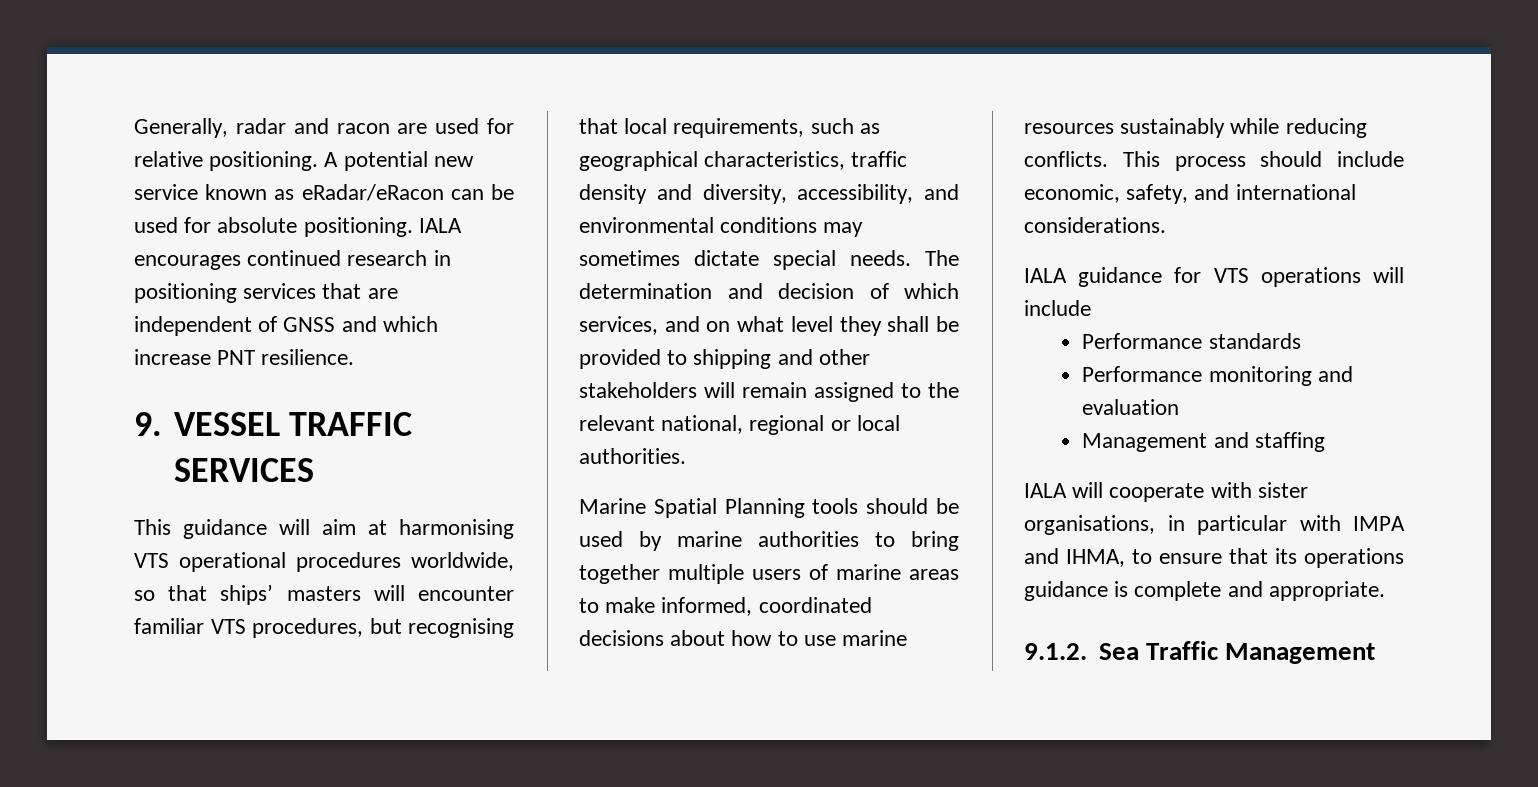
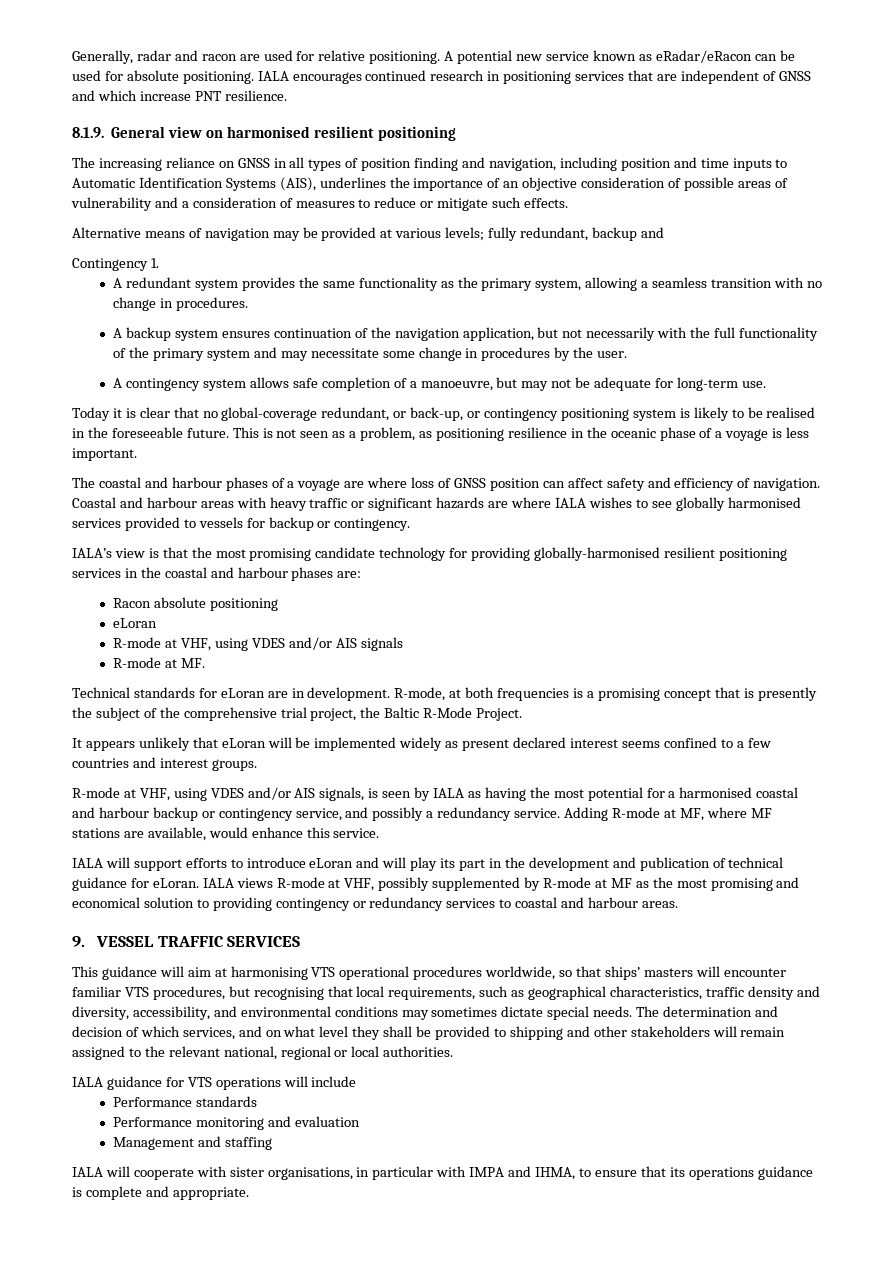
+ 8.1.9. General view on harmonised resilient positioning
+ The increasing reliance on GNSS in all types of position finding and navigation, including position and time inputs to Automatic Identification Systems (AIS), underlines the importance of an objective consideration of possible areas of vulnerability and a consideration of measures to reduce or mitigate such effects.
+ Alternative means of navigation may be provided at various levels; fully redundant, backup and
+ Contingency 1.
+ A redundant system provides the same functionality as the primary system, allowing a seamless transition with no change in procedures.
+ A backup system ensures continuation of the navigation application, but not necessarily with the full functionality of the primary system and may necessitate some change in procedures by the user.
+ A contingency system allows safe completion of a manoeuvre, but may not be adequate for long-term use.
+ Today it is clear that no global-coverage redundant, or back-up, or contingency positioning system is likely to be realised in the foreseeable future. This is not seen as a problem, as positioning resilience in the oceanic phase of a voyage is less important.
+ The coastal and harbour phases of a voyage are where loss of GNSS position can affect safety and efficiency of navigation. Coastal and harbour areas with heavy traffic or significant hazards are where IALA wishes to see globally harmonised services provided to vessels for backup or contingency.
+ IALA’s view is that the most promising candidate technology for providing globally-harmonised resilient positioning services in the coastal and harbour phases are:
+ Racon absolute positioning
+ eLoran
+ R-mode at VHF, using VDES and/or AIS signals
+ R-mode at MF.
+ Technical standards for eLoran are in development. R-mode, at both frequencies is a promising concept that is presently the subject of the comprehensive trial project, the Baltic R-Mode Project.
+ It appears unlikely that eLoran will be implemented widely as present declared interest seems confined to a few countries and interest groups.
+ R-mode at VHF, using VDES and/or AIS signals, is seen by IALA as having the most potential for a harmonised coastal and harbour backup or contingency service, and possibly a redundancy service. Adding R-mode at MF, where MF stations are available, would enhance this service.
+ IALA will support efforts to introduce eLoran and will play its part in the development and publication of technical guidance for eLoran. IALA views R-mode at VHF, possibly supplemented by R-mode at MF as the most promising and economical solution to providing contingency or redundancy services to coastal and harbour areas.
- Marine Spatial Planning tools should be used by marine authorities to bring together multiple users of marine areas to make informed, coordinated decisions about how to use marine resources sustainably while reducing conflicts. This process should include economic, safety, and international considerations.
- 9.1.2. Sea Traffic Management

